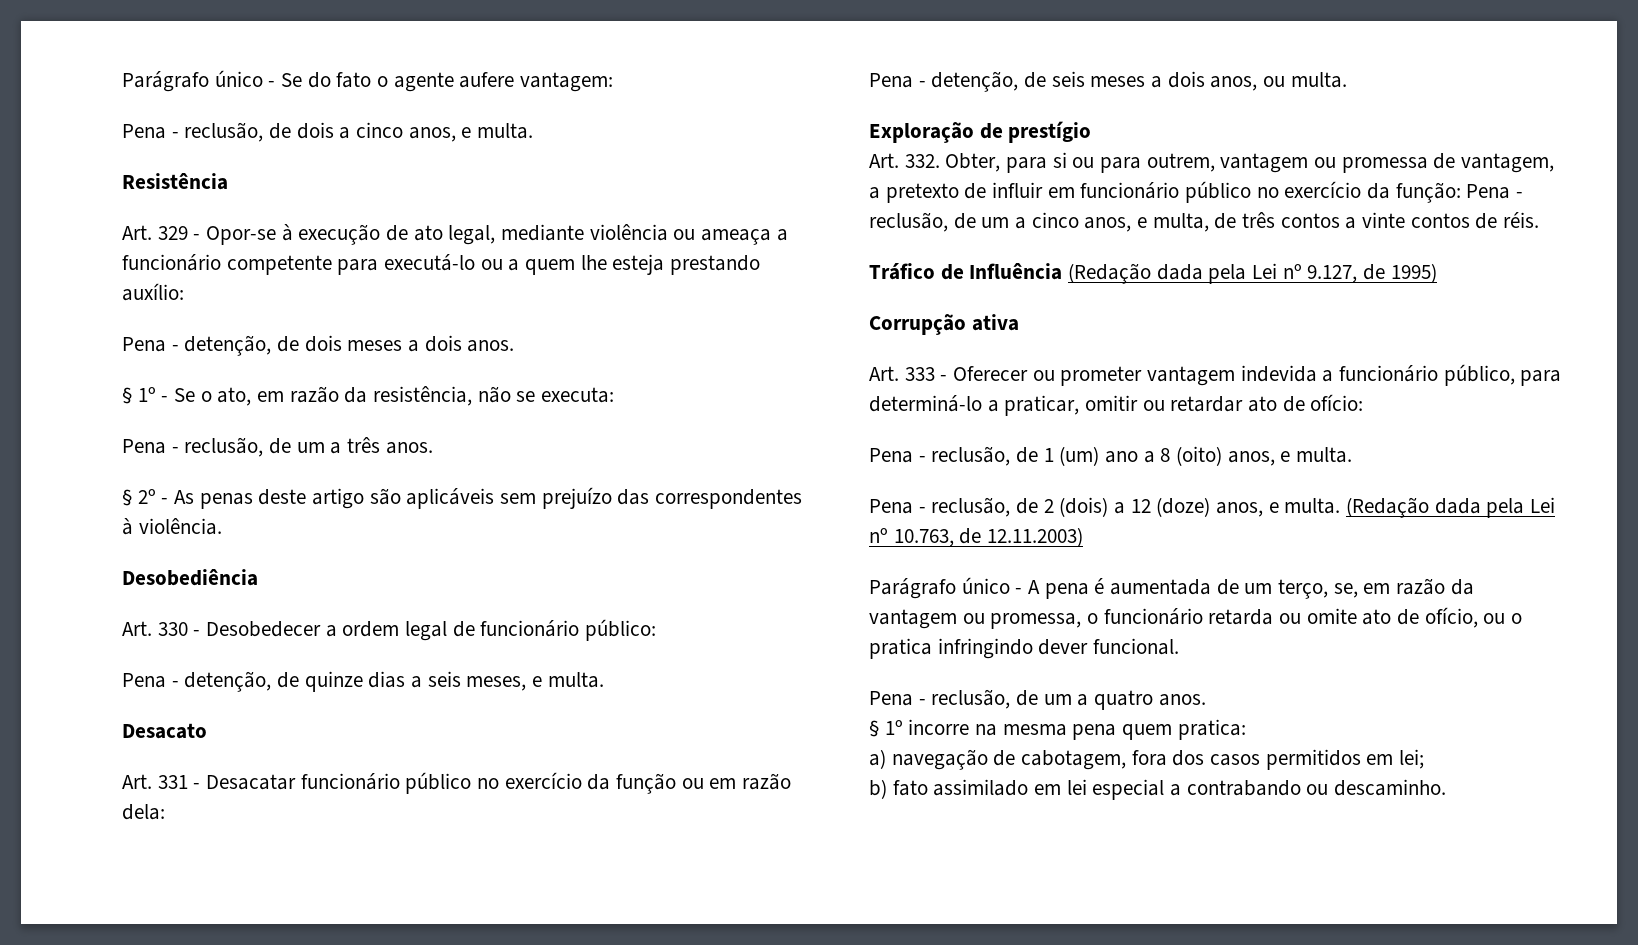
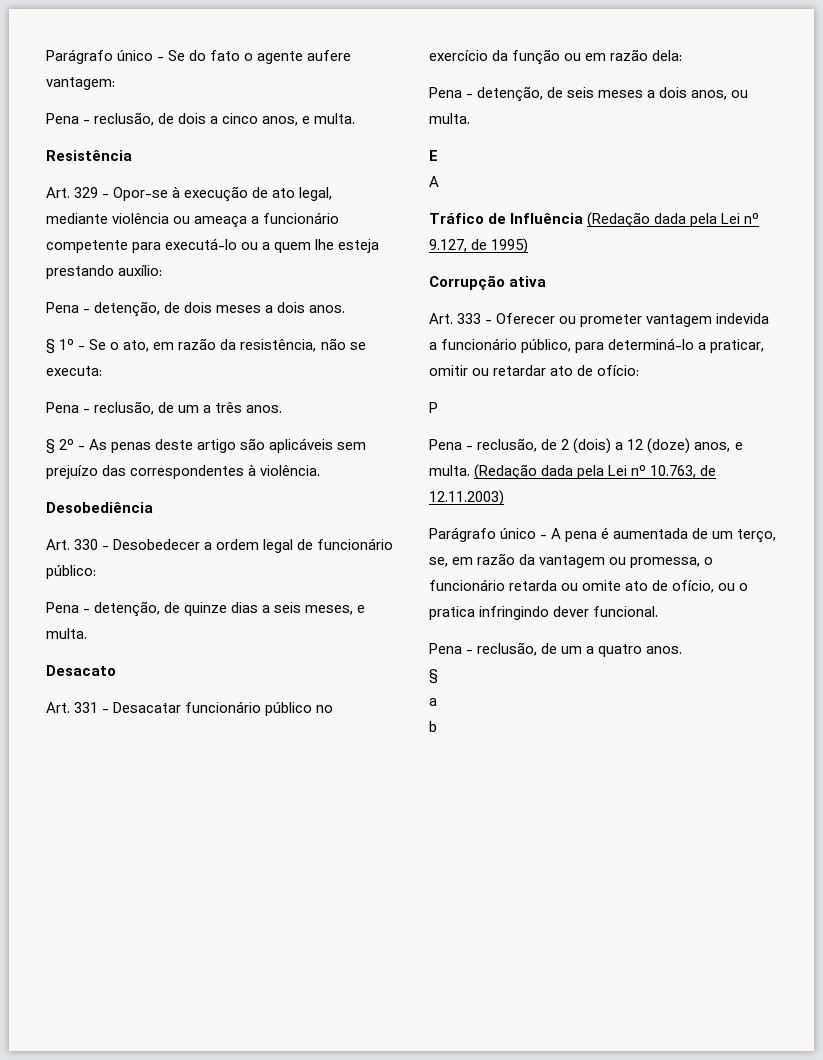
- Exploração de prestígio
- Art. 332. Obter, para si ou para outrem, vantagem ou promessa de vantagem, a pretexto de influir em funcionário público no exercício da função: Pena - reclusão, de um a cinco anos, e multa, de três contos a vinte contos de réis.
+ E
+ A
- Pena - reclusão, de 1 (um) ano a 8 (oito) anos, e multa.
+ P
  Pena - reclusão, de um a quatro anos.
- § 1º incorre na mesma pena quem pratica:
- a) navegação de cabotagem, fora dos casos permitidos em lei;
- b) fato assimilado em lei especial a contrabando ou descaminho.
+ §
+ a
+ b

